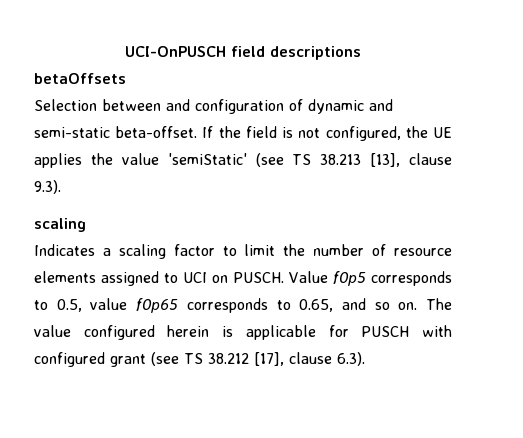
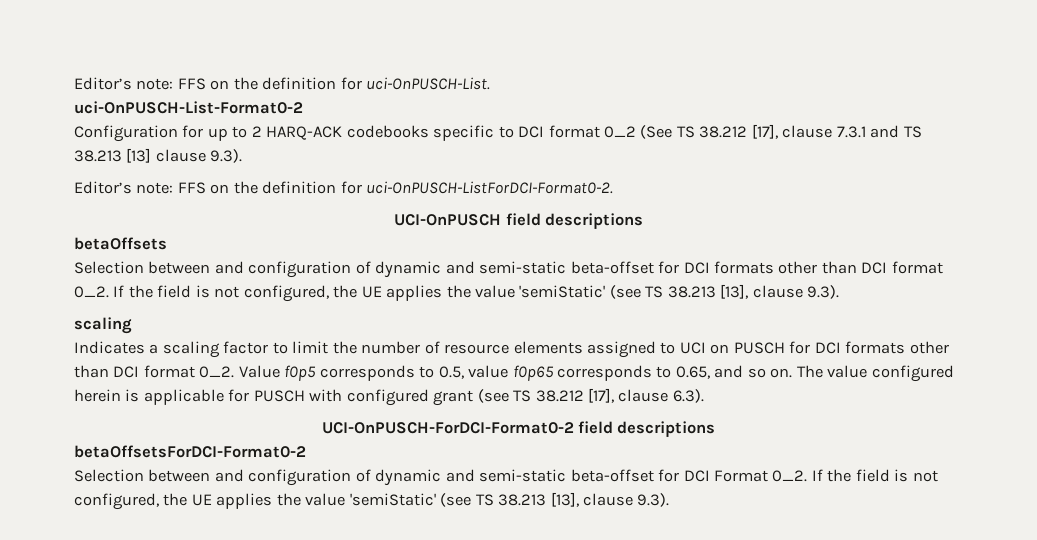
+ Editor’s note: FFS on the definition for uci-OnPUSCH-List.
+ uci-OnPUSCH-List-Format0-2
+ Configuration for up to 2 HARQ-ACK codebooks specific to DCI format 0_2 (See TS 38.212 [17], clause 7.3.1 and TS 38.213 [13] clause 9.3).
+ Editor’s note: FFS on the definition for uci-OnPUSCH-ListForDCI-Format0-2.
- Selection between and configuration of dynamic and semi-static beta-offset.
+ Selection between and configuration of dynamic and semi-static beta-offset for DCI formats other than DCI format 0_2.
- Indicates a scaling factor to limit the number of resource elements assigned to UCI on PUSCH.
+ Indicates a scaling factor to limit the number of resource elements assigned to UCI on PUSCH for DCI formats other than DCI format 0_2.
+ UCI-OnPUSCH-ForDCI-Format0-2 field descriptions
+ betaOffsetsForDCI-Format0-2
+ Selection between and configuration of dynamic and semi-static beta-offset for DCI Format 0_2. If the field is not configured, the UE applies the value 'semiStatic' (see TS 38.213 [13], clause 9.3).

